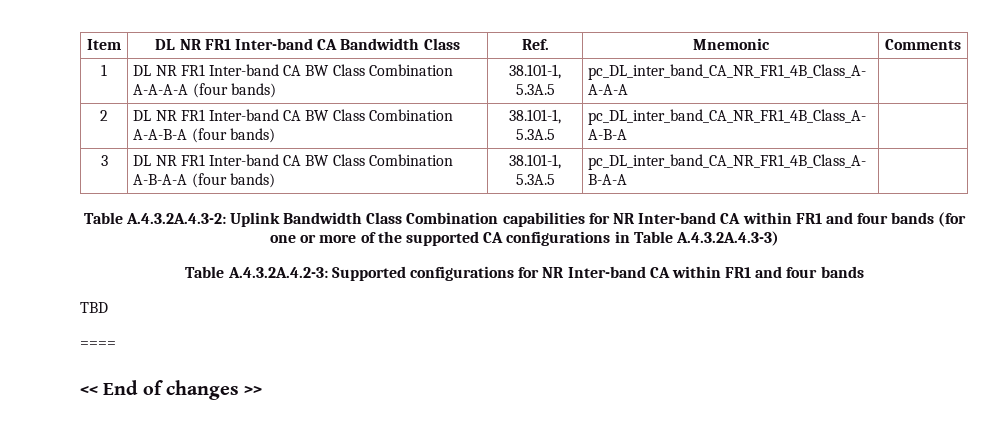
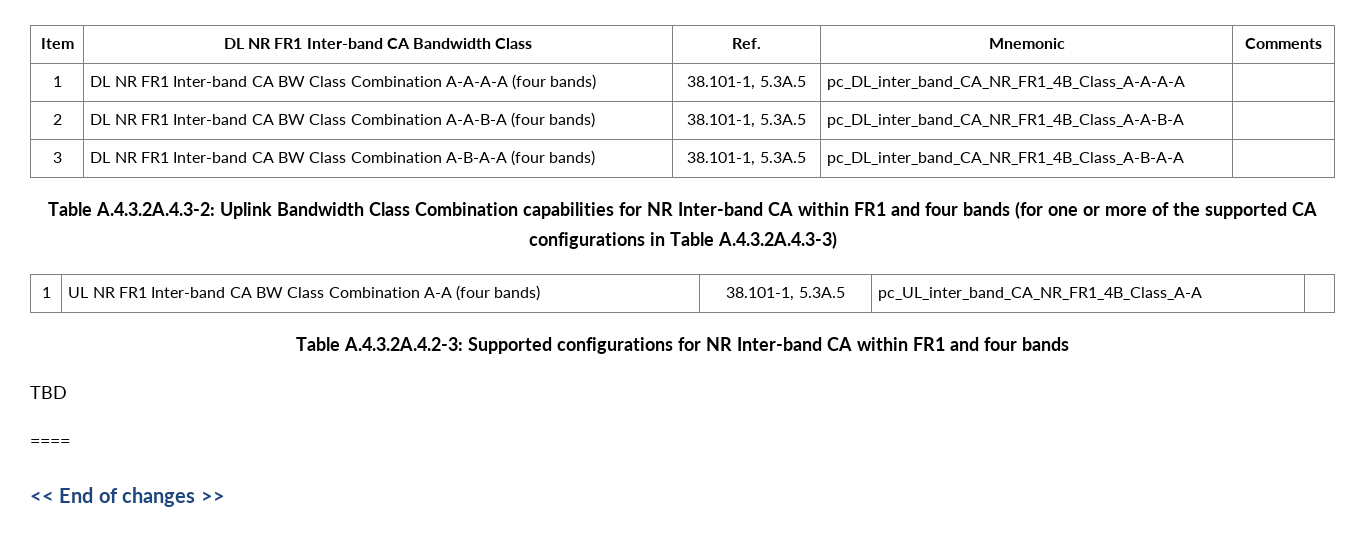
+ 1 | UL NR FR1 Inter-band CA BW Class Combination A-A (four bands) | 38.101-1, 5.3A.5 | pc_UL_inter_band_CA_NR_FR1_4B_Class_A-A |

